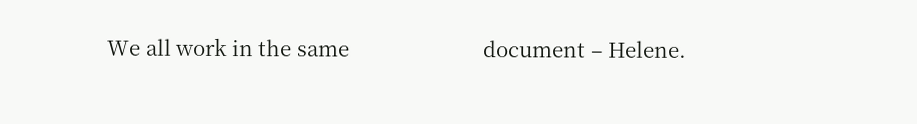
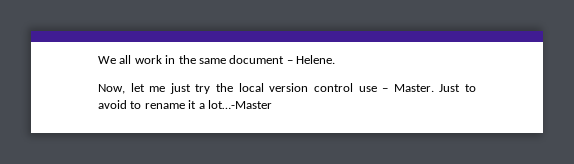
+ Now, let me just try the local version control use – Master. Just to avoid to rename it a lot…-Master

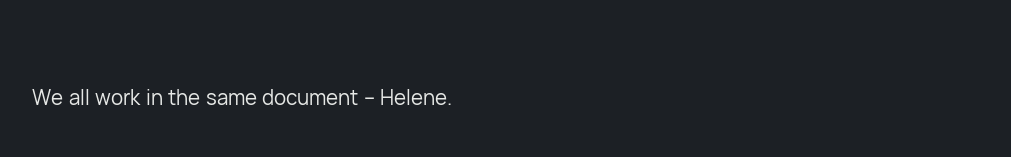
- Now, let me just try the local version control use – Master. Just to avoid to rename it a lot…-Master

